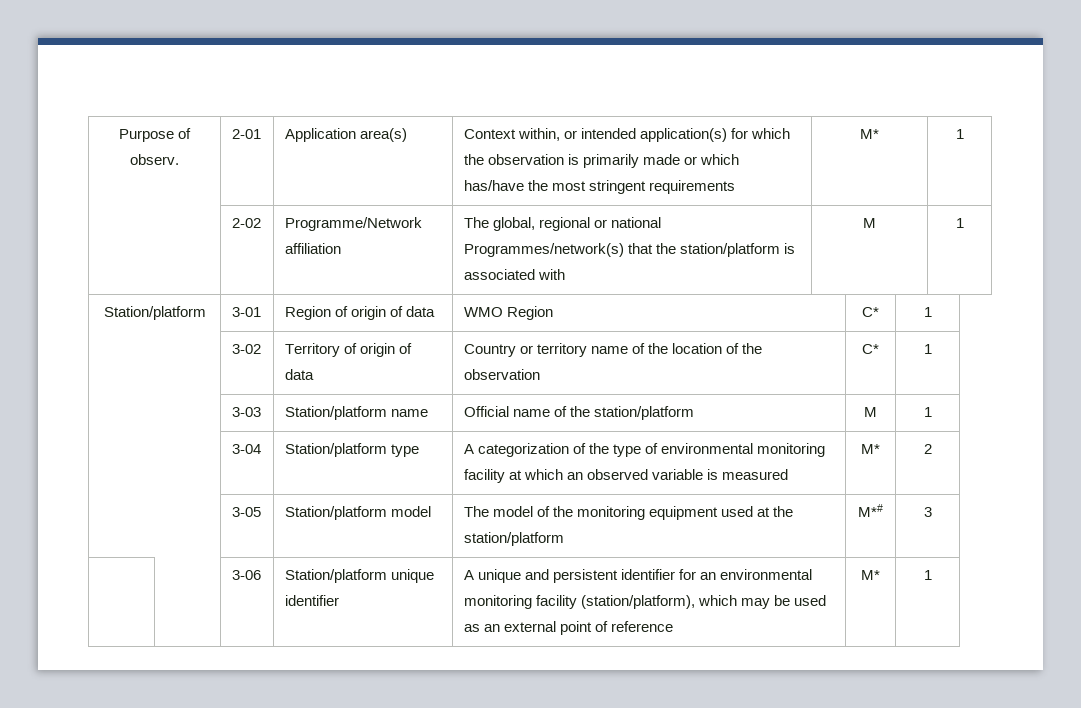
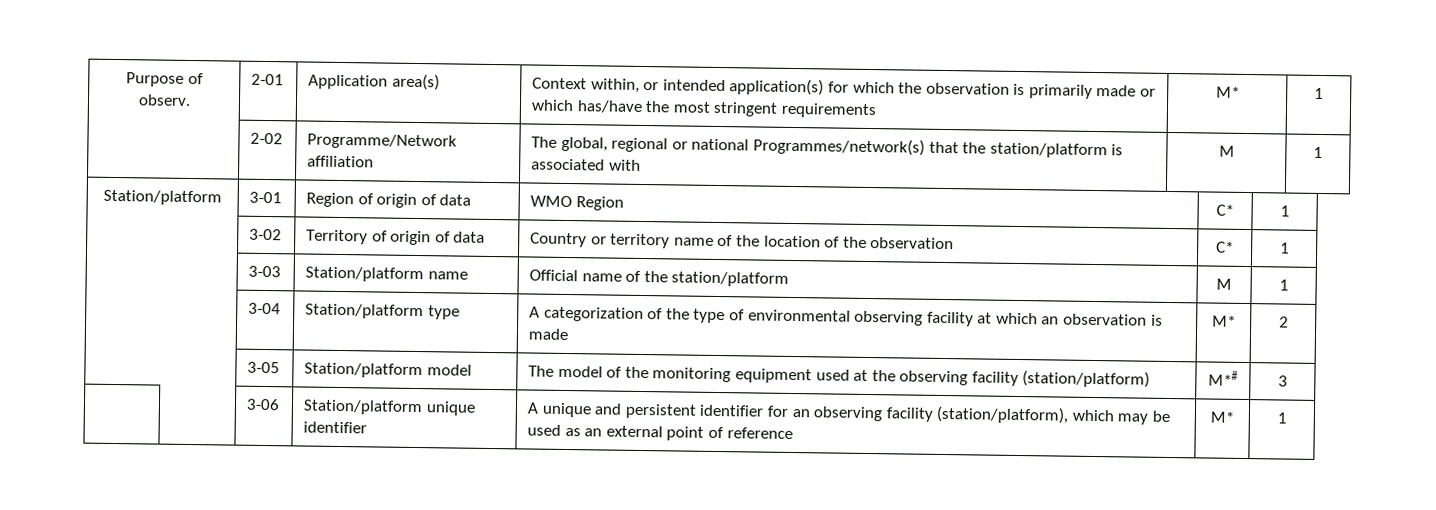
- | 3-04 | Station/platform type | A categorization of the type of environmental monitoring facility at which an observed variable is measured | M* | 2
+ | 3-04 | Station/platform type | A categorization of the type of environmental observing facility at which an observation is made | M* | 2
- | 3-05 | Station/platform model | The model of the monitoring equipment used at the station/platform | M*# | 3
+ | 3-05 | Station/platform model | The model of the monitoring equipment used at the observing facility (station/platform) | M*# | 3
- | | 3-06 | Station/platform unique identifier | A unique and persistent identifier for an environmental monitoring facility (station/platform), which may be used as an external point of reference | M* | 1
+ | | 3-06 | Station/platform unique identifier | A unique and persistent identifier for an observing facility (station/platform), which may be used as an external point of reference | M* | 1

